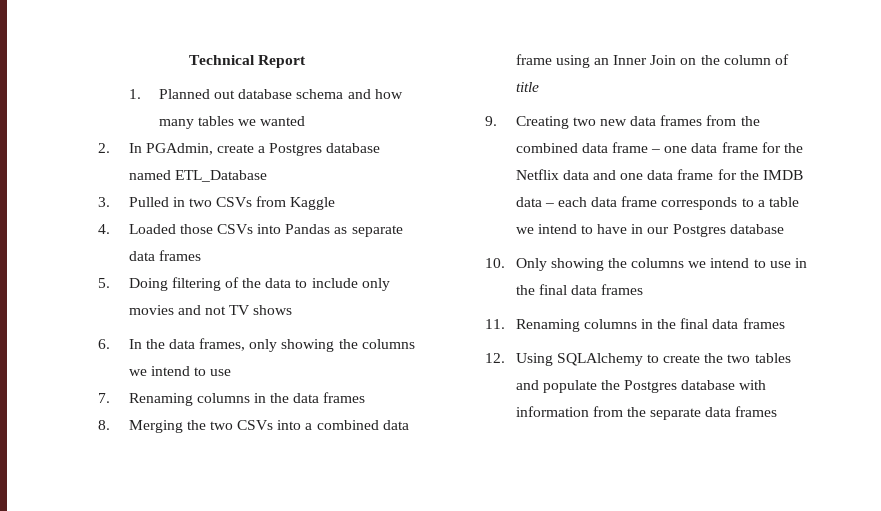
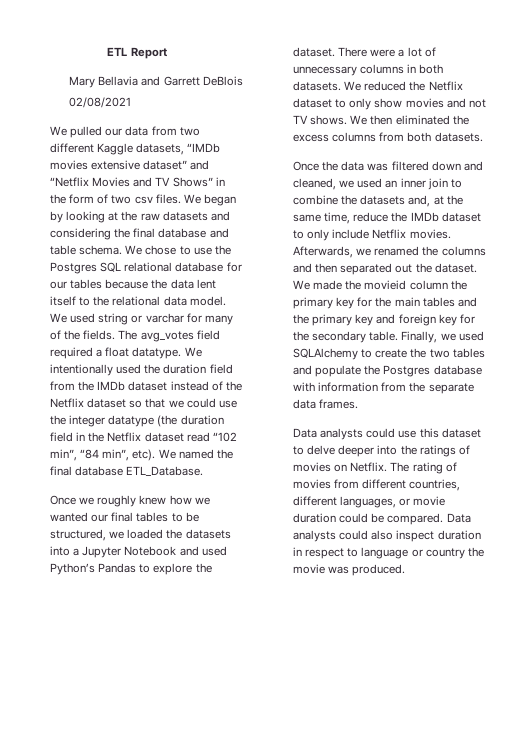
- Technical Report
+ ETL Report
- 1. Planned out database schema and how many tables we wanted
- 2. In PGAdmin, create a Postgres database named ETL_Database
- 3. Pulled in two CSVs from Kaggle
- 4. Loaded those CSVs into Pandas as separate data frames
- 5. Doing filtering of the data to include only movies and not TV shows
- 6. In the data frames, only showing the columns we intend to use
- 7. Renaming columns in the data frames
- 8. Merging the two CSVs into a combined data frame using an Inner Join on the column of title
- 9. Creating two new data frames from the combined data frame – one data frame for the Netflix data and one data frame for the IMDB data – each data frame corresponds to a table we intend to have in our Postgres database
- 10. Only showing the columns we intend to use in the final data frames
- 11. Renaming columns in the final data frames
- 12. Using SQLAlchemy to create the two tables and populate the Postgres database with information from the separate data frames
+ Mary Bellavia and Garrett DeBlois
+ 02/08/2021
+ We pulled our data from two different Kaggle datasets, “IMDb movies extensive dataset” and “Netflix Movies and TV Shows” in the form of two csv files. We began by looking at the raw datasets and considering the final database and table schema. We chose to use the Postgres SQL relational database for our tables because the data lent itself to the relational data model. We used string or varchar for many of the fields. The avg_votes field required a float datatype. We intentionally used the duration field from the IMDb dataset instead of the Netflix dataset so that we could use the integer datatype (the duration field in the Netflix dataset read “102 min”, “84 min”, etc). We named the final database ETL_Database.
+ Once we roughly knew how we wanted our final tables to be structured, we loaded the datasets into a Jupyter Notebook and used Python’s Pandas to explore the dataset. There were a lot of unnecessary columns in both datasets. We reduced the Netflix dataset to only show movies and not TV shows. We then eliminated the excess columns from both datasets.
+ Once the data was filtered down and cleaned, we used an inner join to combine the datasets and, at the same time, reduce the IMDb dataset to only include Netflix movies. Afterwards, we renamed the columns and then separated out the dataset. We made the movieid column the primary key for the main tables and the primary key and foreign key for the secondary table. Finally, we used SQLAlchemy to create the two tables and populate the Postgres database with information from the separate data frames.
+ Data analysts could use this dataset to delve deeper into the ratings of movies on Netflix. The rating of movies from different countries, different languages, or movie duration could be compared. Data analysts could also inspect duration in respect to language or country the movie was produced.

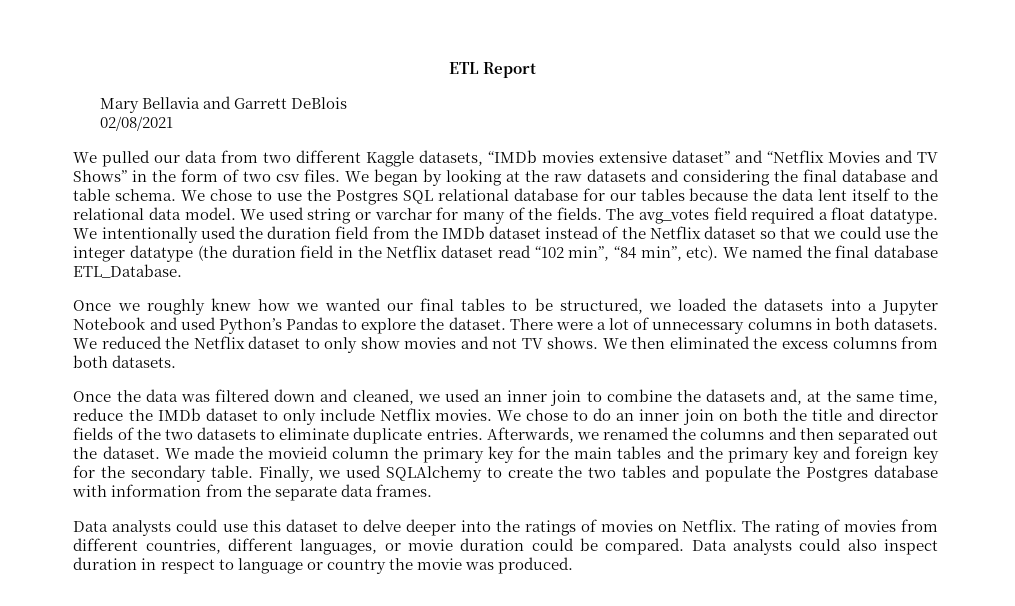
+ We chose to do an inner join on both the title and director fields of the two datasets to eliminate duplicate entries.

